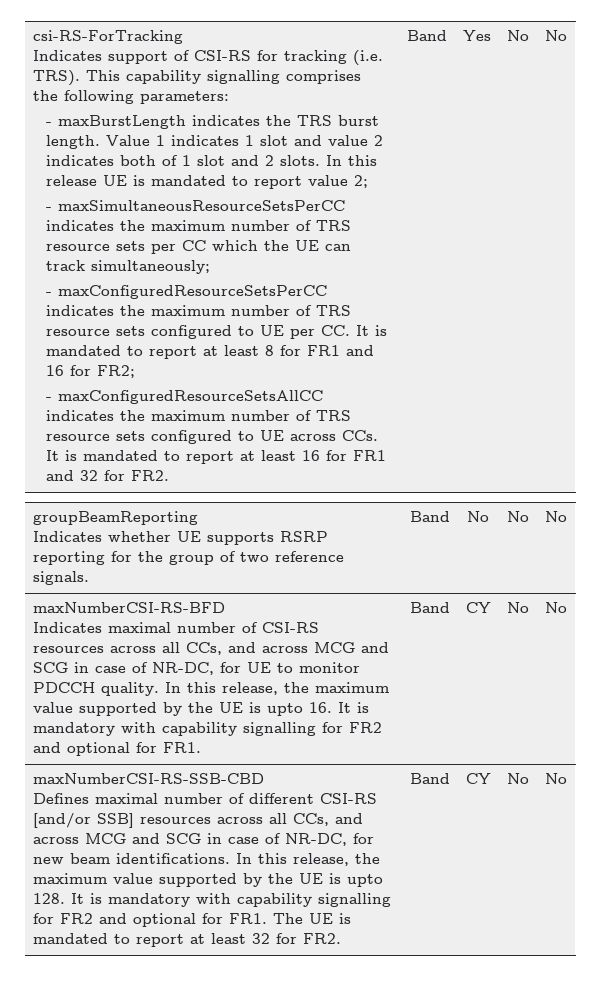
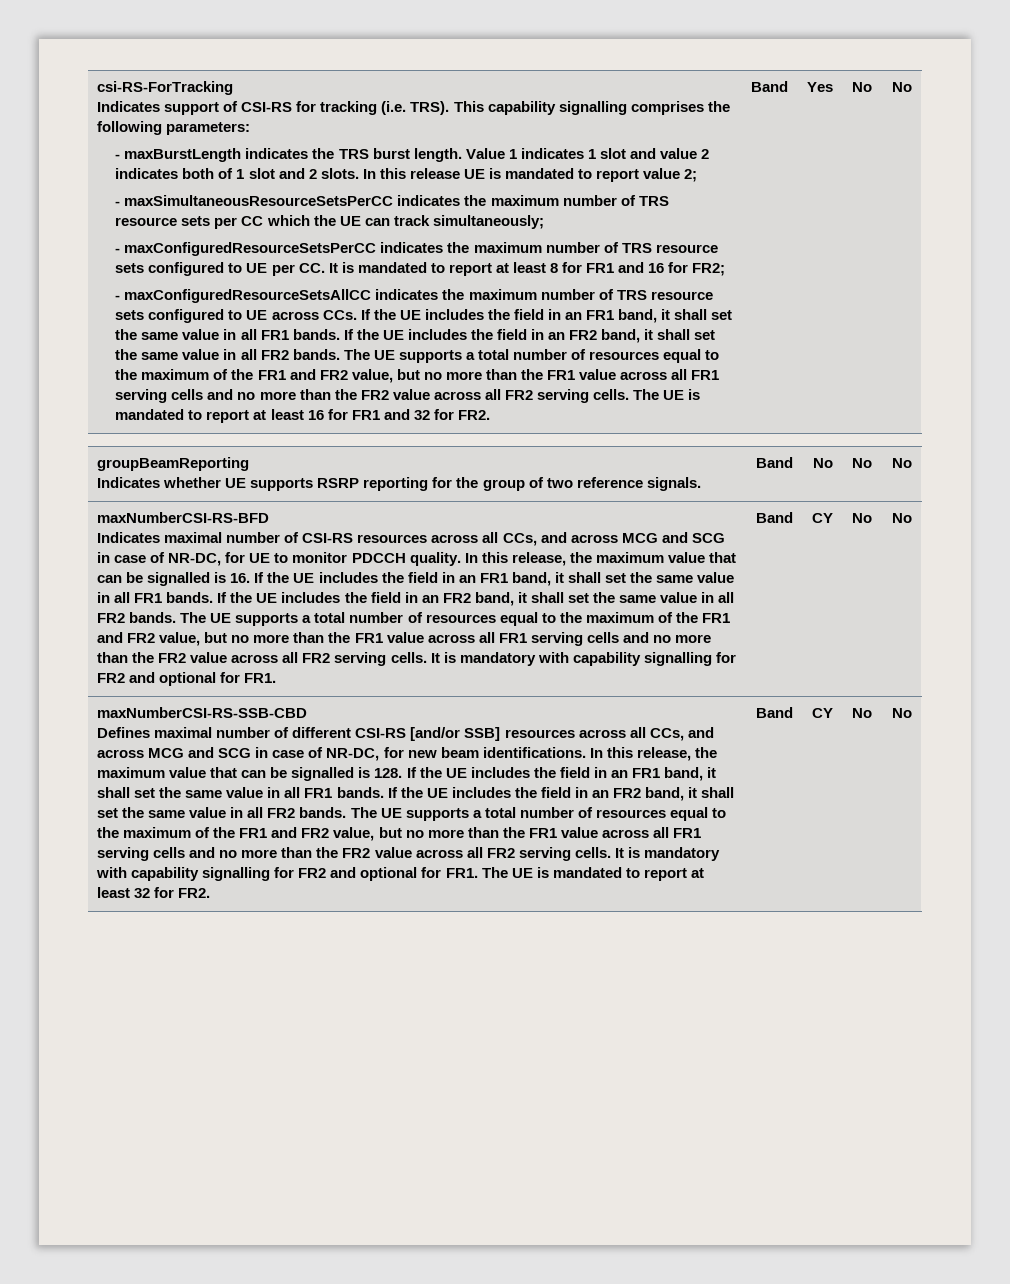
- - maxConfiguredResourceSetsAllCC indicates the maximum number of TRS resource sets configured to UE across CCs. It is mandated to report at least 16 for FR1 and 32 for FR2.
+ - maxConfiguredResourceSetsAllCC indicates the maximum number of TRS resource sets configured to UE across CCs. If the UE includes the field in an FR1 band, it shall set the same value in all FR1 bands. If the UE includes the field in an FR2 band, it shall set the same value in all FR2 bands. The UE supports a total number of resources equal to the maximum of the FR1 and FR2 value, but no more than the FR1 value across all FR1 serving cells and no more than the FR2 value across all FR2 serving cells. The UE is mandated to report at least 16 for FR1 and 32 for FR2.
- In this release, the maximum value supported by the UE is upto 16. It is mandatory with capability signalling for FR2 and optional for FR1.
+ In this release, the maximum value that can be signalled is 16. If the UE includes the field in an FR1 band, it shall set the same value in all FR1 bands. If the UE includes the field in an FR2 band, it shall set the same value in all FR2 bands. The UE supports a total number of resources equal to the maximum of the FR1 and FR2 value, but no more than the FR1 value across all FR1 serving cells and no more than the FR2 value across all FR2 serving cells. It is mandatory with capability signalling for FR2 and optional for FR1.
- In this release, the maximum value supported by the UE is upto 128. It is mandatory with capability signalling for FR2 and optional for FR1. The UE is mandated to report at least 32 for FR2.
+ In this release, the maximum value that can be signalled is 128. If the UE includes the field in an FR1 band, it shall set the same value in all FR1 bands. If the UE includes the field in an FR2 band, it shall set the same value in all FR2 bands. The UE supports a total number of resources equal to the maximum of the FR1 and FR2 value, but no more than the FR1 value across all FR1 serving cells and no more than the FR2 value across all FR2 serving cells. It is mandatory with capability signalling for FR2 and optional for FR1. The UE is mandated to report at least 32 for FR2.

